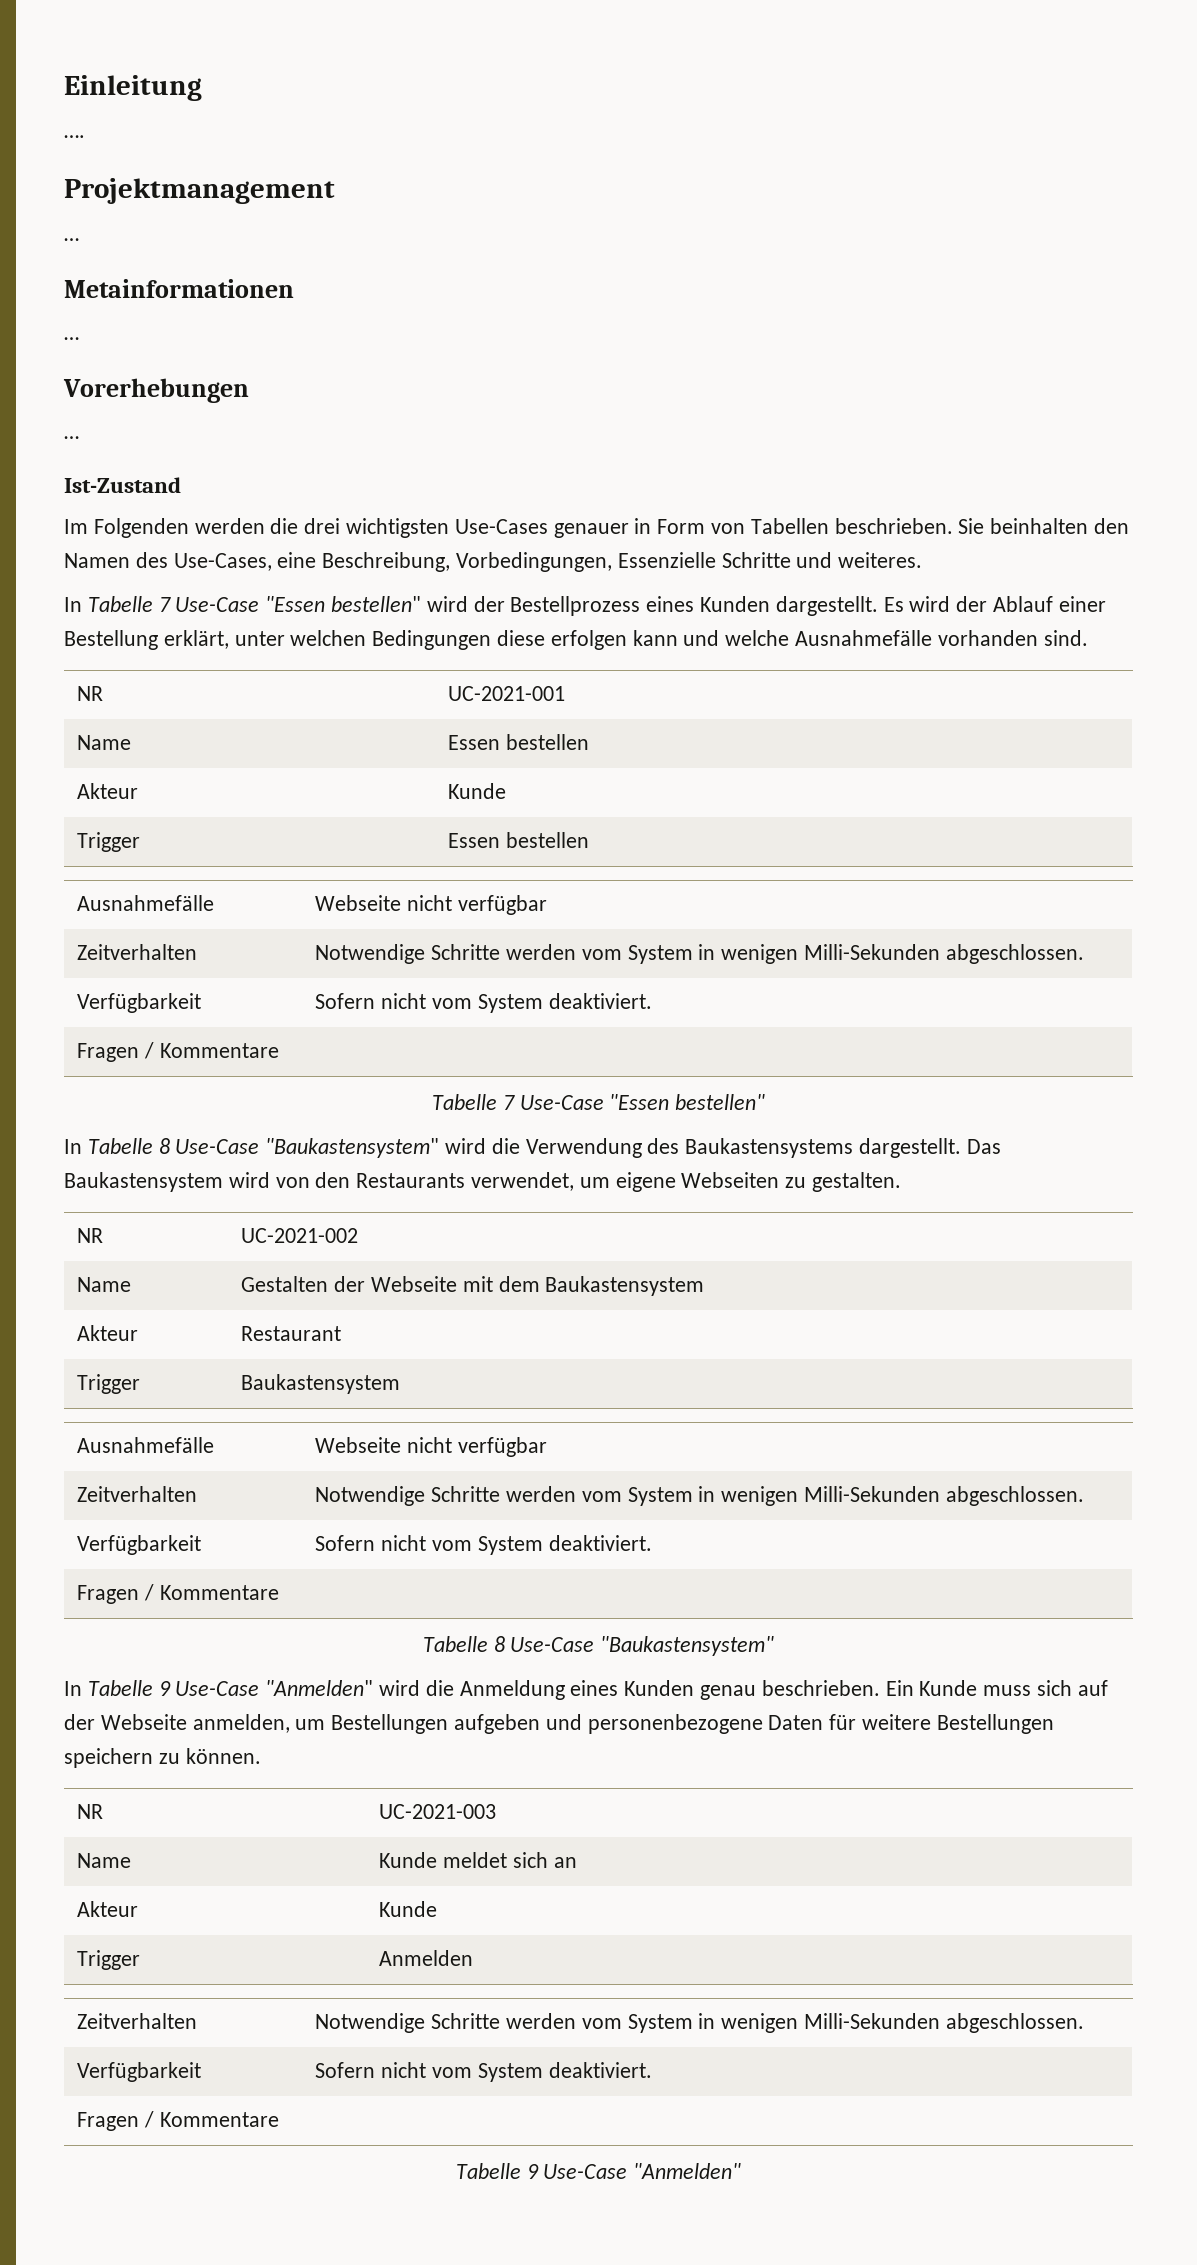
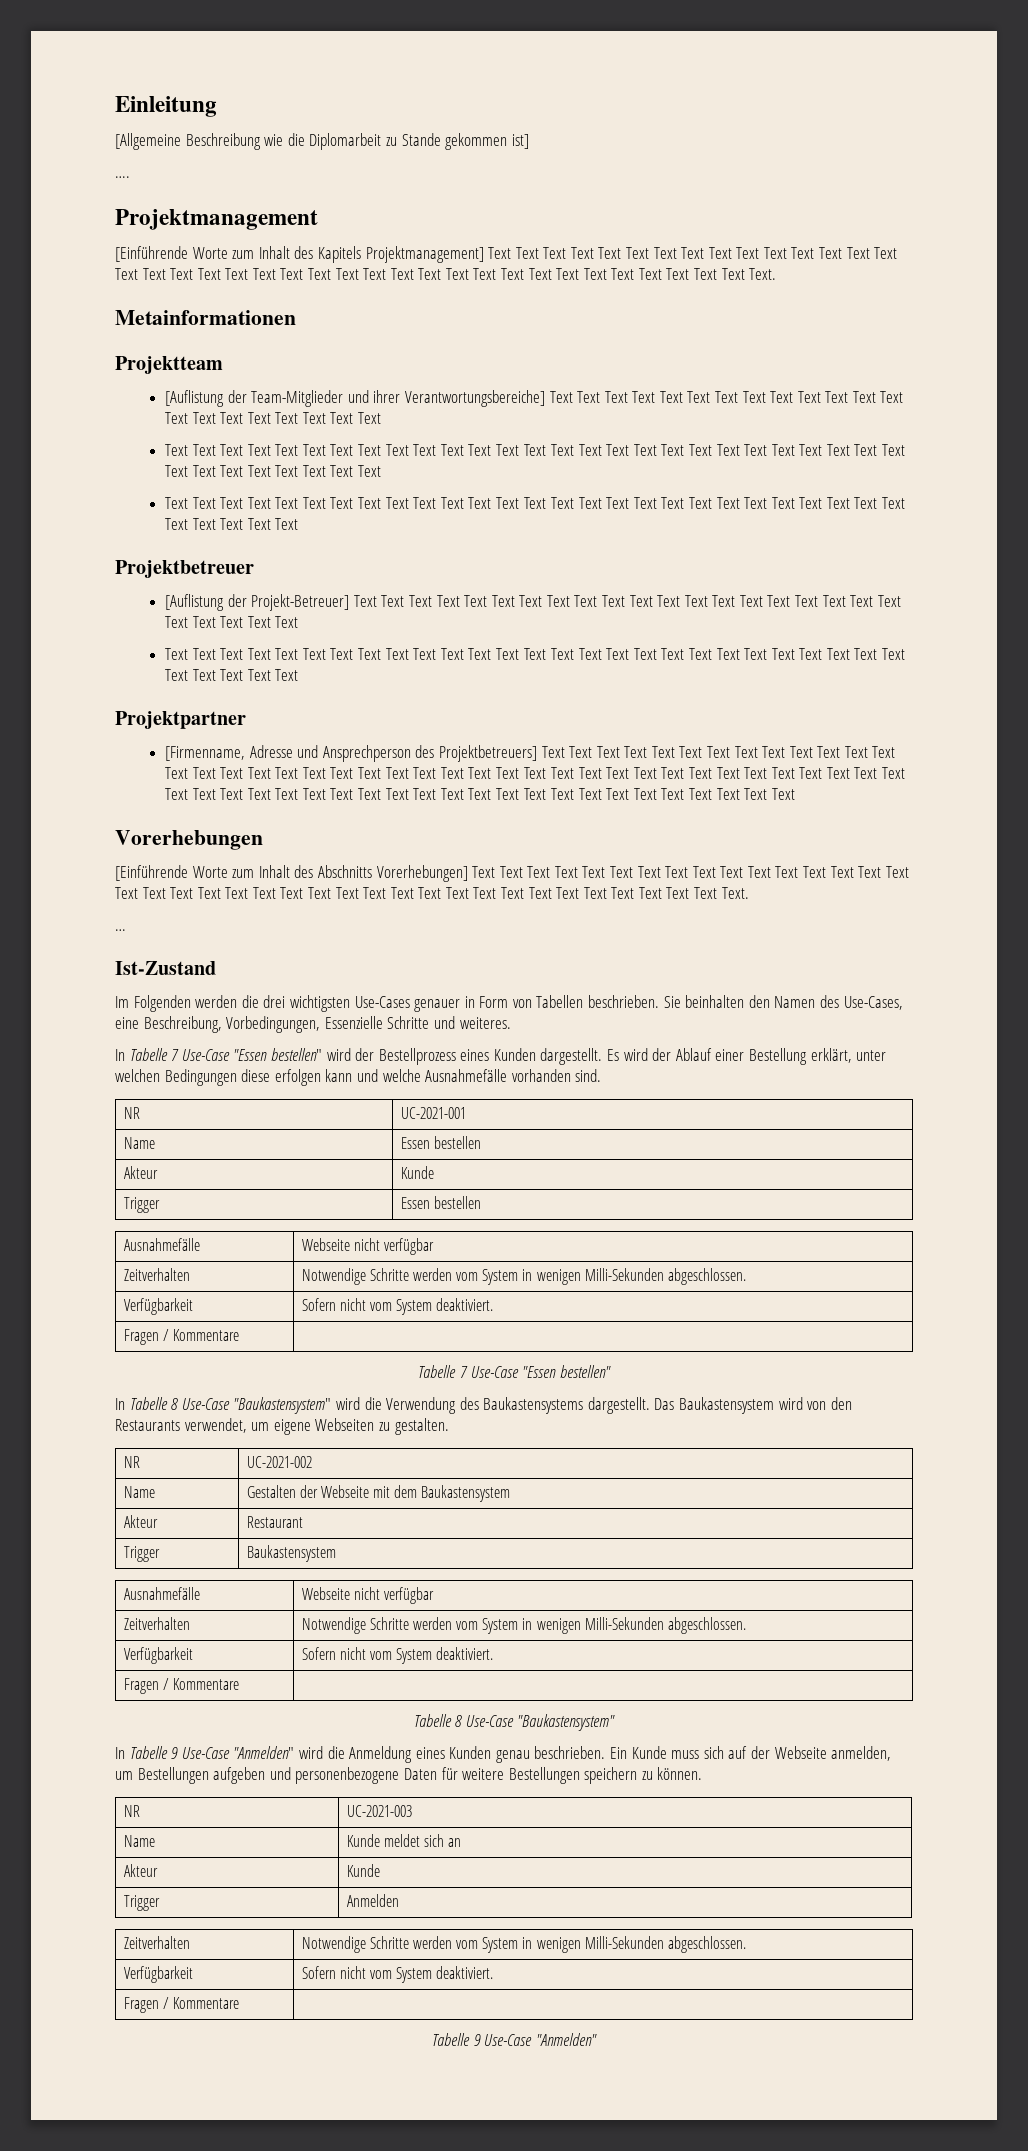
+ [Allgemeine Beschreibung wie die Diplomarbeit zu Stande gekommen ist]
  ….
  Projektmanagement
- …
+ [Einführende Worte zum Inhalt des Kapitels Projektmanagement] Text Text Text Text Text Text Text Text Text Text Text Text Text Text Text Text Text Text Text Text Text Text Text Text Text Text Text Text Text Text Text Text Text Text Text Text Text Text Text.
  Metainformationen
- …
+ Projektteam
+ [Auflistung der Team-Mitglieder und ihrer Verantwortungsbereiche] Text Text Text Text Text Text Text Text Text Text Text Text Text Text Text Text Text Text Text Text Text
+ Text Text Text Text Text Text Text Text Text Text Text Text Text Text Text Text Text Text Text Text Text Text Text Text Text Text Text Text Text Text Text Text Text Text Text
+ Text Text Text Text Text Text Text Text Text Text Text Text Text Text Text Text Text Text Text Text Text Text Text Text Text Text Text Text Text Text Text Text
+ Projektbetreuer
+ [Auflistung der Projekt-Betreuer] Text Text Text Text Text Text Text Text Text Text Text Text Text Text Text Text Text Text Text Text Text Text Text Text Text
+ Text Text Text Text Text Text Text Text Text Text Text Text Text Text Text Text Text Text Text Text Text Text Text Text Text Text Text Text Text Text Text Text
+ Projektpartner
+ [Firmenname, Adresse und Ansprechperson des Projektbetreuers] Text Text Text Text Text Text Text Text Text Text Text Text Text Text Text Text Text Text Text Text Text Text Text Text Text Text Text Text Text Text Text Text Text Text Text Text Text Text Text Text Text Text Text Text Text Text Text Text Text Text Text Text Text Text Text Text Text Text Text Text Text Text Text
  Vorerhebungen
+ [Einführende Worte zum Inhalt des Abschnitts Vorerhebungen] Text Text Text Text Text Text Text Text Text Text Text Text Text Text Text Text Text Text Text Text Text Text Text Text Text Text Text Text Text Text Text Text Text Text Text Text Text Text Text.

